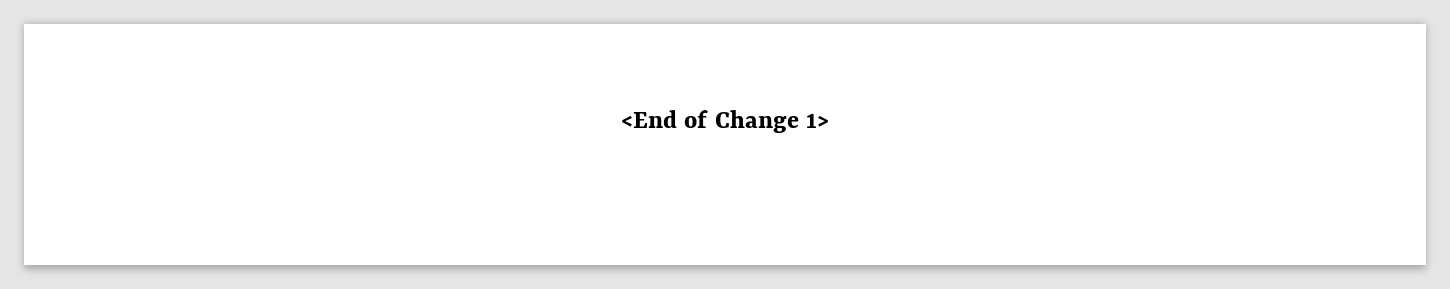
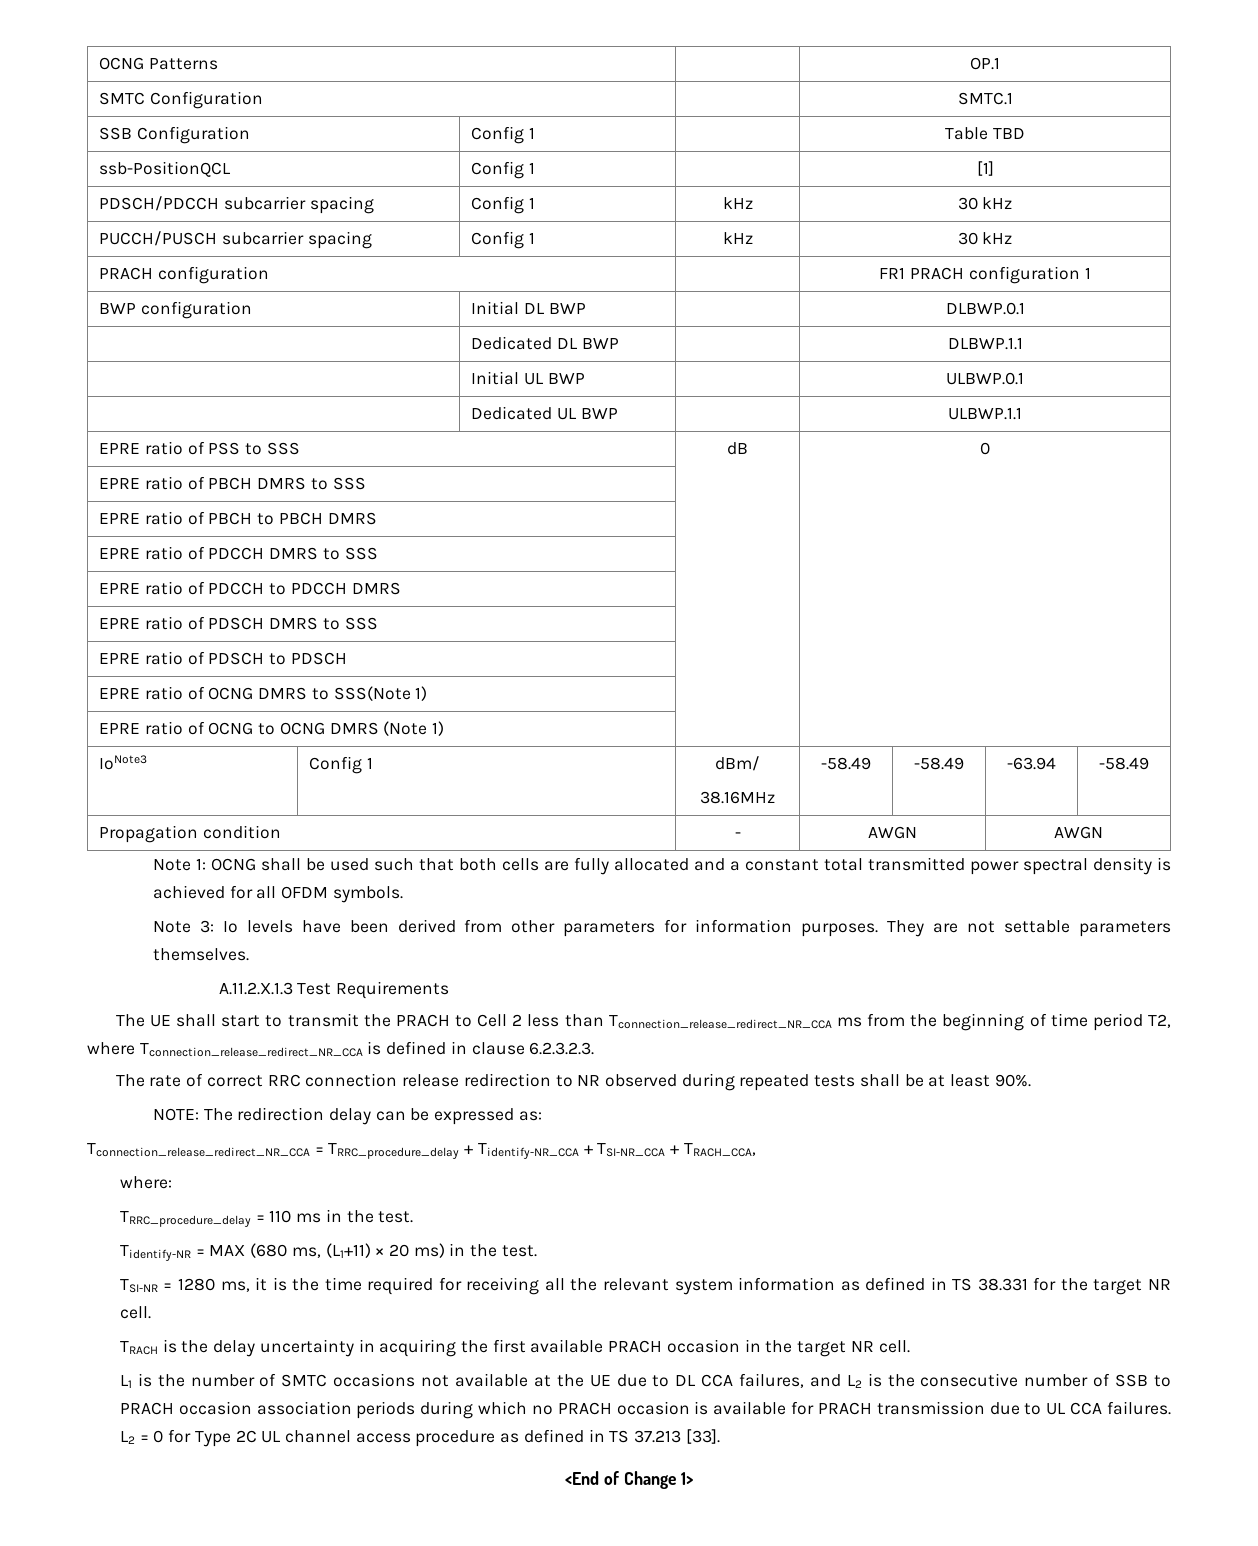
+ OCNG Patterns | | OP.1
+ SMTC Configuration | | SMTC.1
+ SSB Configuration | Config 1 | | Table TBD
+ ssb-PositionQCL | Config 1 | | [1]
+ PDSCH/PDCCH subcarrier spacing | Config 1 | kHz | 30 kHz
+ PUCCH/PUSCH subcarrier spacing | Config 1 | kHz | 30 kHz
+ PRACH configuration | | FR1 PRACH configuration 1
+ BWP configuration | Initial DL BWP | | DLBWP.0.1
+ | Dedicated DL BWP | | DLBWP.1.1
+ | Initial UL BWP | | ULBWP.0.1
+ | Dedicated UL BWP | | ULBWP.1.1
+ EPRE ratio of PSS to SSS | dB | 0
+ EPRE ratio of PBCH DMRS to SSS | |
+ EPRE ratio of PBCH to PBCH DMRS | |
+ EPRE ratio of PDCCH DMRS to SSS | |
+ EPRE ratio of PDCCH to PDCCH DMRS | |
+ EPRE ratio of PDSCH DMRS to SSS | |
+ EPRE ratio of PDSCH to PDSCH | |
+ EPRE ratio of OCNG DMRS to SSS(Note 1) | |
+ EPRE ratio of OCNG to OCNG DMRS (Note 1) | |
+ IoNote3 | Config 1 | dBm/
+ 38.16MHz | -58.49 | -58.49 | -63.94 | -58.49
+ Propagation condition | - | AWGN | AWGN
+ Note 1: OCNG shall be used such that both cells are fully allocated and a constant total transmitted power spectral density is achieved for all OFDM symbols.
+ Note 3: Io levels have been derived from other parameters for information purposes. They are not settable parameters themselves.
+ A.11.2.X.1.3 Test Requirements
+ The UE shall start to transmit the PRACH to Cell 2 less than Tconnection_release_redirect_NR_CCA ms from the beginning of time period T2, where Tconnection_release_redirect_NR_CCA is defined in clause 6.2.3.2.3.
+ The rate of correct RRC connection release redirection to NR observed during repeated tests shall be at least 90%.
+ NOTE: The redirection delay can be expressed as:
+ Tconnection_release_redirect_NR_CCA = TRRC_procedure_delay + Tidentify-NR_CCA + TSI-NR_CCA + TRACH_CCA,
+ where:
+ TRRC_procedure_delay = 110 ms in the test.
+ Tidentify-NR = MAX (680 ms, (L1+11) × 20 ms) in the test.
+ TSI-NR = 1280 ms, it is the time required for receiving all the relevant system information as defined in TS 38.331 for the target NR cell.
+ TRACH is the delay uncertainty in acquiring the first available PRACH occasion in the target NR cell.
+ L1 is the number of SMTC occasions not available at the UE due to DL CCA failures, and L2 is the consecutive number of SSB to PRACH occasion association periods during which no PRACH occasion is available for PRACH transmission due to UL CCA failures. L2 = 0 for Type 2C UL channel access procedure as defined in TS 37.213 [33].

